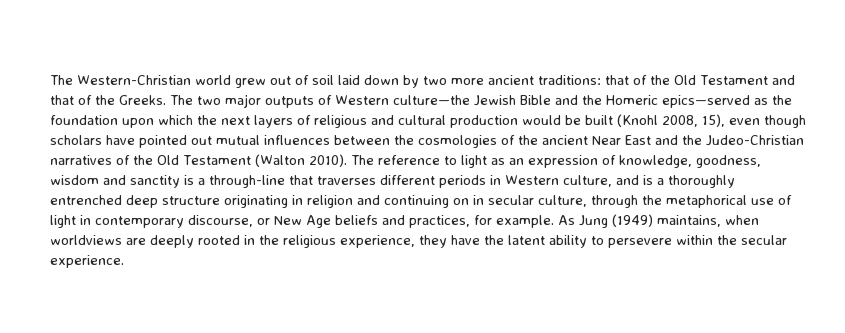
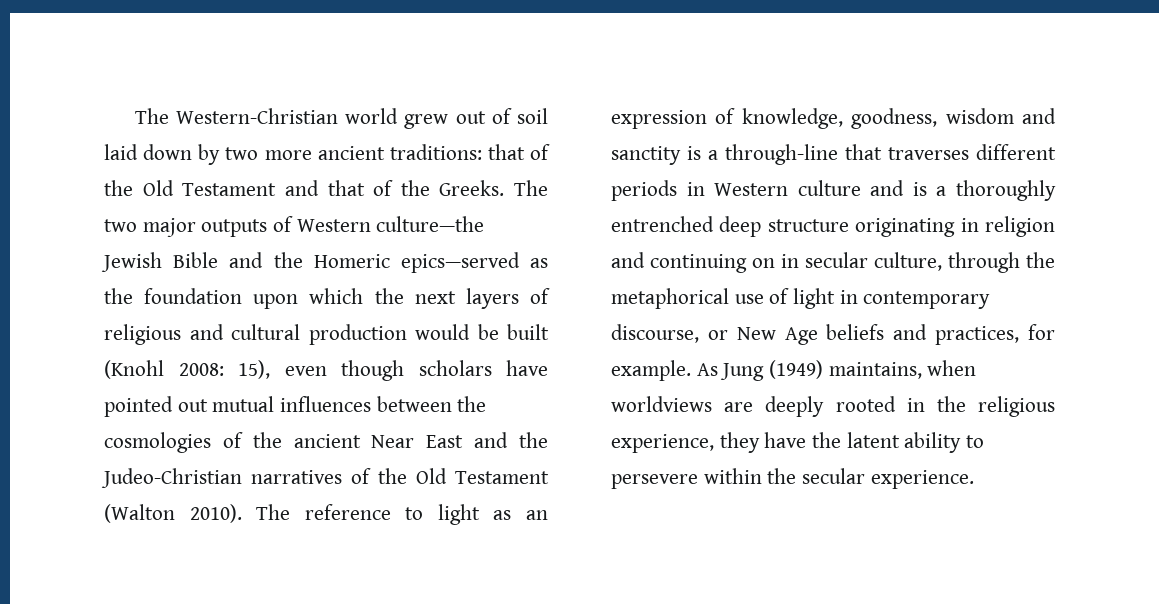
- The two major outputs of Western culture—the Jewish Bible and the Homeric epics—served as the foundation upon which the next layers of religious and cultural production would be built (Knohl 2008, 15), even though scholars have pointed out mutual influences between the cosmologies of the ancient Near East and the Judeo-Christian narratives of the Old Testament (Walton 2010).
+ The two major outputs of Western culture—the Jewish Bible and the Homeric epics—served as the foundation upon which the next layers of religious and cultural production would be built (Knohl 2008: 15), even though scholars have pointed out mutual influences between the cosmologies of the ancient Near East and the Judeo-Christian narratives of the Old Testament (Walton 2010).
- The reference to light as an expression of knowledge, goodness, wisdom and sanctity is a through-line that traverses different periods in Western culture, and is a thoroughly entrenched deep structure originating in religion and continuing on in secular culture, through the metaphorical use of light in contemporary discourse, or New Age beliefs and practices, for example.
+ The reference to light as an expression of knowledge, goodness, wisdom and sanctity is a through-line that traverses different periods in Western culture and is a thoroughly entrenched deep structure originating in religion and continuing on in secular culture, through the metaphorical use of light in contemporary discourse, or New Age beliefs and practices, for example.

